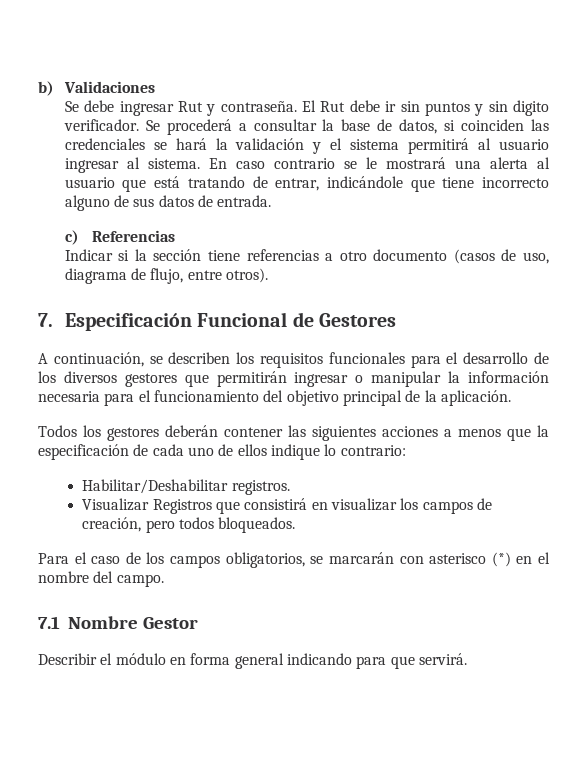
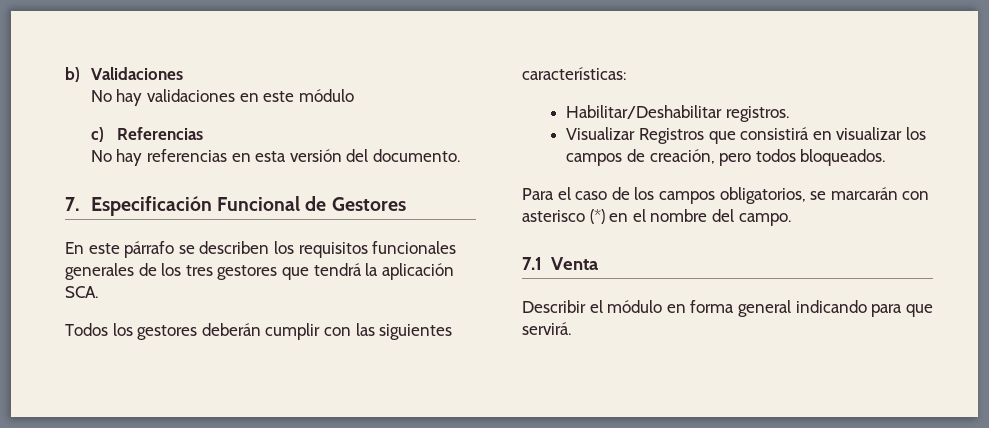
- Se debe ingresar Rut y contraseña. El Rut debe ir sin puntos y sin digito verificador. Se procederá a consultar la base de datos, si coinciden las credenciales se hará la validación y el sistema permitirá al usuario ingresar al sistema. En caso contrario se le mostrará una alerta al usuario que está tratando de entrar, indicándole que tiene incorrecto alguno de sus datos de entrada.
+ No hay validaciones en este módulo
  c) Referencias
- Indicar si la sección tiene referencias a otro documento (casos de uso, diagrama de flujo, entre otros).
+ No hay referencias en esta versión del documento.
- A continuación, se describen los requisitos funcionales para el desarrollo de los diversos gestores que permitirán ingresar o manipular la información necesaria para el funcionamiento del objetivo principal de la aplicación.
- Todos los gestores deberán contener las siguientes acciones a menos que la especificación de cada uno de ellos indique lo contrario:
+ En este párrafo se describen los requisitos funcionales generales de los tres gestores que tendrá la aplicación SCA.
+ Todos los gestores deberán cumplir con las siguientes características:
- 7.1 Nombre Gestor
+ 7.1 Venta

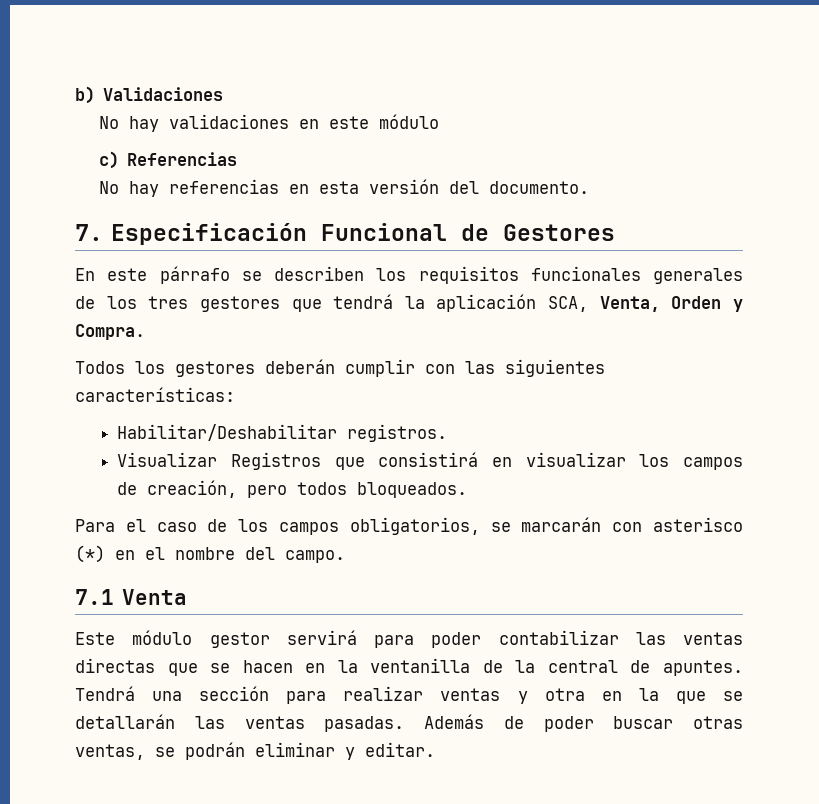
- En este párrafo se describen los requisitos funcionales generales de los tres gestores que tendrá la aplicación SCA.
+ En este párrafo se describen los requisitos funcionales generales de los tres gestores que tendrá la aplicación SCA, Venta, Orden y Compra.
- Describir el módulo en forma general indicando para que servirá.
+ Este módulo gestor servirá para poder contabilizar las ventas directas que se hacen en la ventanilla de la central de apuntes. Tendrá una sección para realizar ventas y otra en la que se detallarán las ventas pasadas. Además de poder buscar otras ventas, se podrán eliminar y editar.

